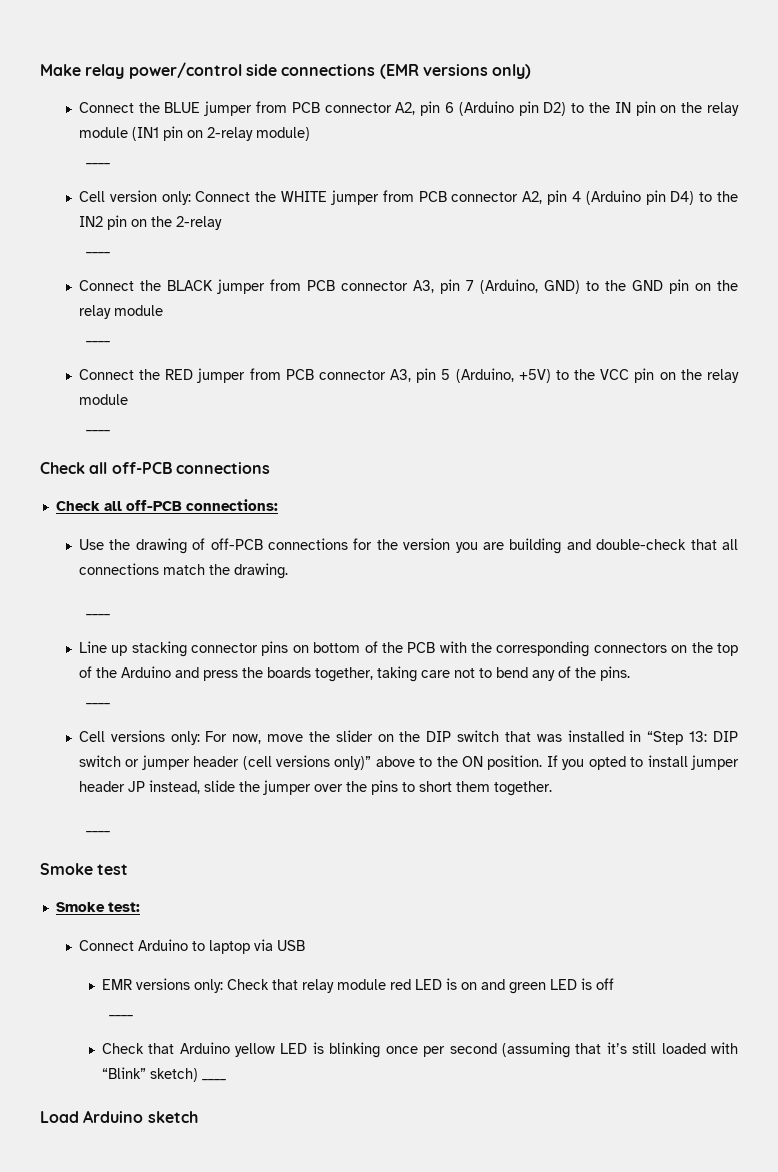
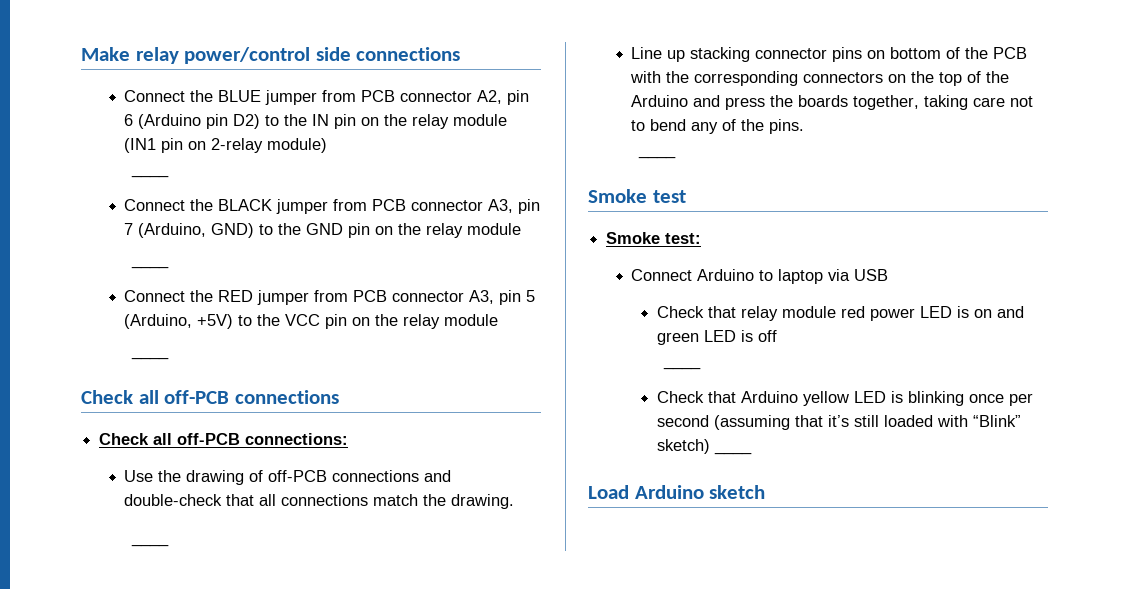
- Make relay power/control side connections (EMR versions only)
+ Make relay power/control side connections
- Cell version only: Connect the WHITE jumper from PCB connector A2, pin 4 (Arduino pin D4) to the IN2 pin on the 2-relay
- ____
- Use the drawing of off-PCB connections for the version you are building and double-check that all connections match the drawing.
+ Use the drawing of off-PCB connections and double-check that all connections match the drawing.
- Cell versions only: For now, move the slider on the DIP switch that was installed in “Step 13: DIP switch or jumper header (cell versions only)” above to the ON position. If you opted to install jumper header JP instead, slide the jumper over the pins to short them together.
- ____
- EMR versions only: Check that relay module red LED is on and green LED is off
+ Check that relay module red power LED is on and green LED is off

